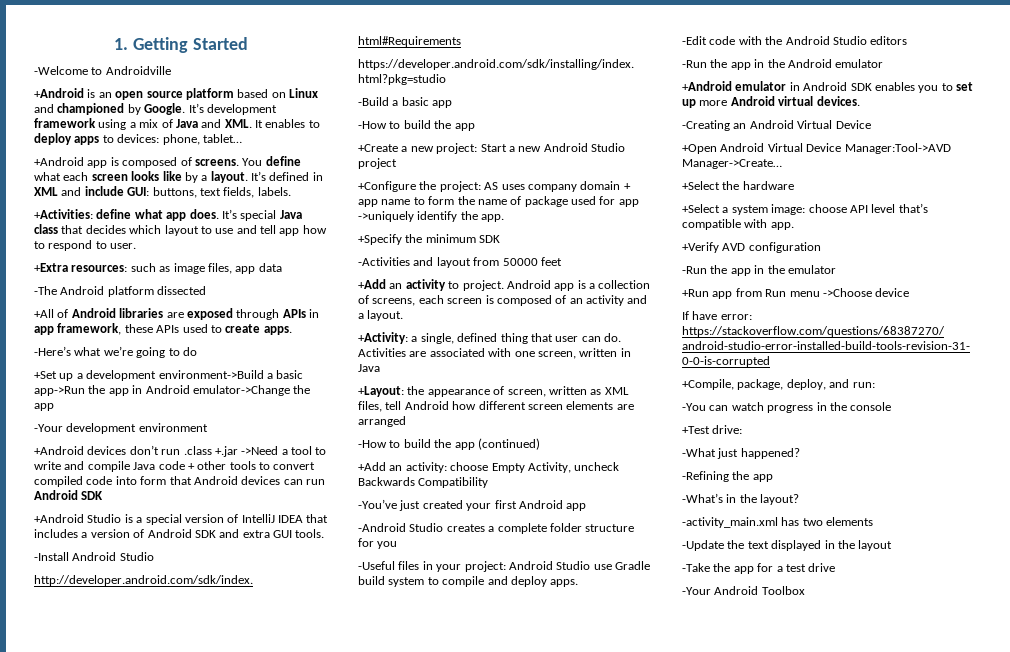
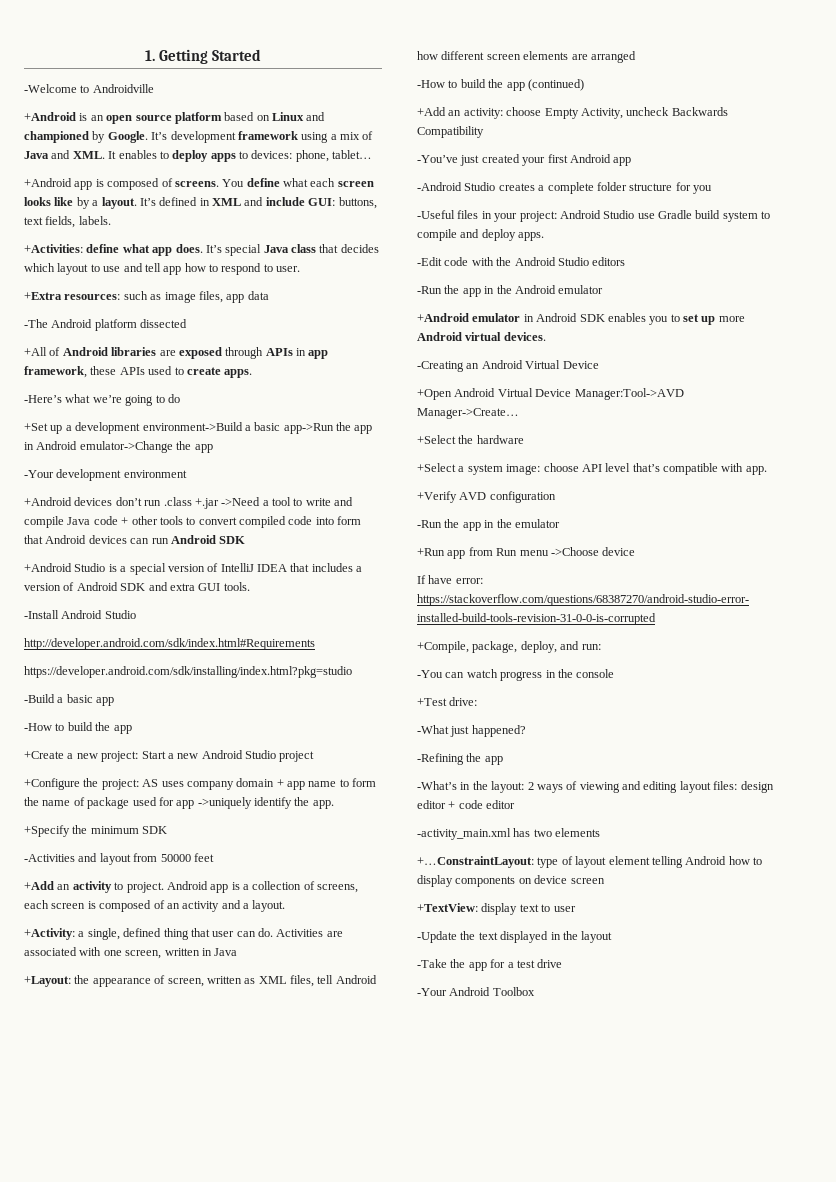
- -What’s in the layout?
+ -What’s in the layout: 2 ways of viewing and editing layout files: design editor + code editor
  -activity_main.xml has two elements
+ +…ConstraintLayout: type of layout element telling Android how to display components on device screen
+ +TextView: display text to user

